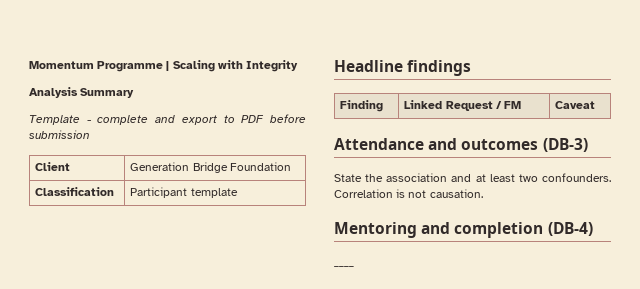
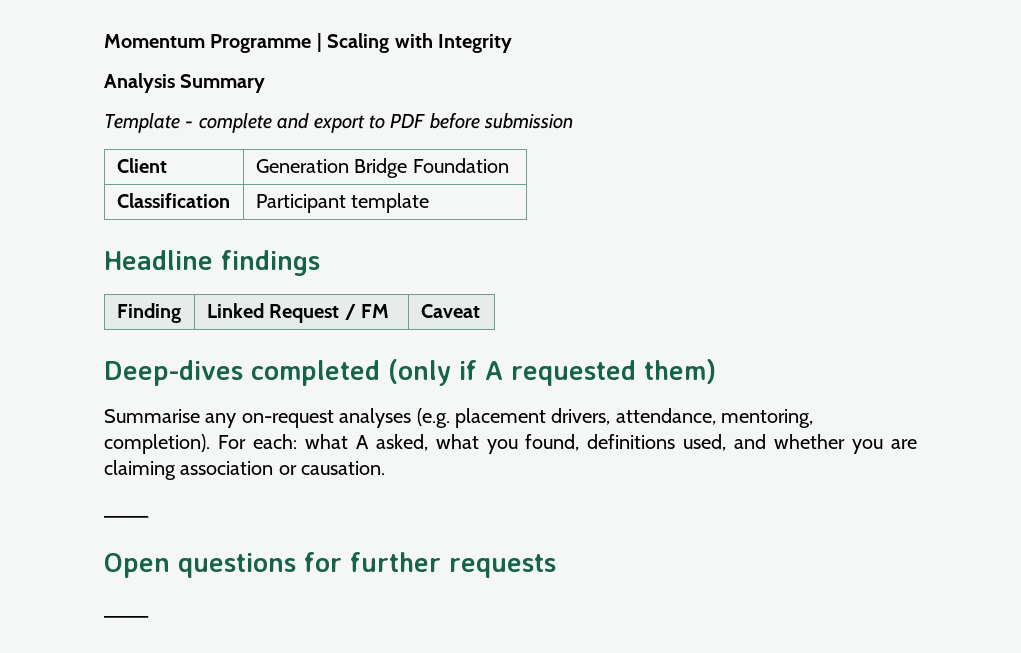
- Attendance and outcomes (DB-3)
- State the association and at least two confounders. Correlation is not causation.
- Mentoring and completion (DB-4)
+ Deep-dives completed (only if A requested them)
+ Summarise any on-request analyses (e.g. placement drivers, attendance, mentoring, completion). For each: what A asked, what you found, definitions used, and whether you are claiming association or causation.
+ ____
+ Open questions for further requests

